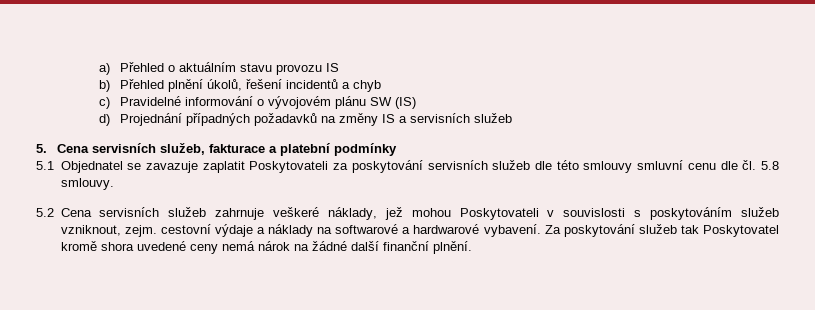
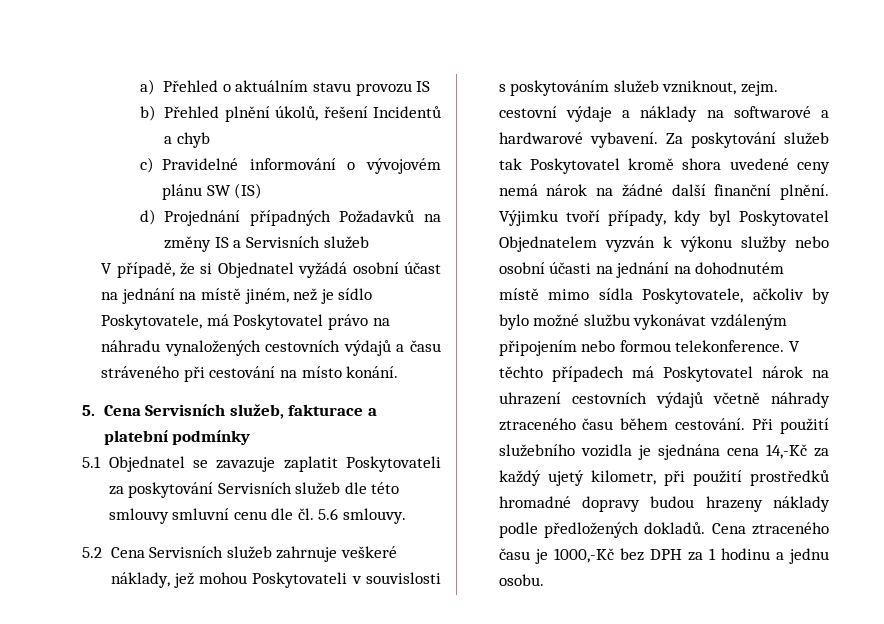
- b) Přehled plnění úkolů, řešení incidentů a chyb
+ b) Přehled plnění úkolů, řešení Incidentů a chyb
- d) Projednání případných požadavků na změny IS a servisních služeb
+ d) Projednání případných Požadavků na změny IS a Servisních služeb
+ V případě, že si Objednatel vyžádá osobní účast na jednání na místě jiném, než je sídlo Poskytovatele, má Poskytovatel právo na náhradu vynaložených cestovních výdajů a času stráveného při cestování na místo konání.
- 5. Cena servisních služeb, fakturace a platební podmínky
+ 5. Cena Servisních služeb, fakturace a platební podmínky
- 5.1 Objednatel se zavazuje zaplatit Poskytovateli za poskytování servisních služeb dle této smlouvy smluvní cenu dle čl. 5.8 smlouvy.
+ 5.1 Objednatel se zavazuje zaplatit Poskytovateli za poskytování Servisních služeb dle této smlouvy smluvní cenu dle čl. 5.6 smlouvy.
- 5.2 Cena servisních služeb zahrnuje veškeré náklady, jež mohou Poskytovateli v souvislosti s poskytováním služeb vzniknout, zejm. cestovní výdaje a náklady na softwarové a hardwarové vybavení.
+ 5.2 Cena Servisních služeb zahrnuje veškeré náklady, jež mohou Poskytovateli v souvislosti s poskytováním služeb vzniknout, zejm. cestovní výdaje a náklady na softwarové a hardwarové vybavení.
+ Výjimku tvoří případy, kdy byl Poskytovatel Objednatelem vyzván k výkonu služby nebo osobní účasti na jednání na dohodnutém místě mimo sídla Poskytovatele, ačkoliv by bylo možné službu vykonávat vzdáleným připojením nebo formou telekonference. V těchto případech má Poskytovatel nárok na uhrazení cestovních výdajů včetně náhrady ztraceného času během cestování. Při použití služebního vozidla je sjednána cena 14,-Kč za každý ujetý kilometr, při použití prostředků hromadné dopravy budou hrazeny náklady podle předložených dokladů. Cena ztraceného času je 1000,-Kč bez DPH za 1 hodinu a jednu osobu.

